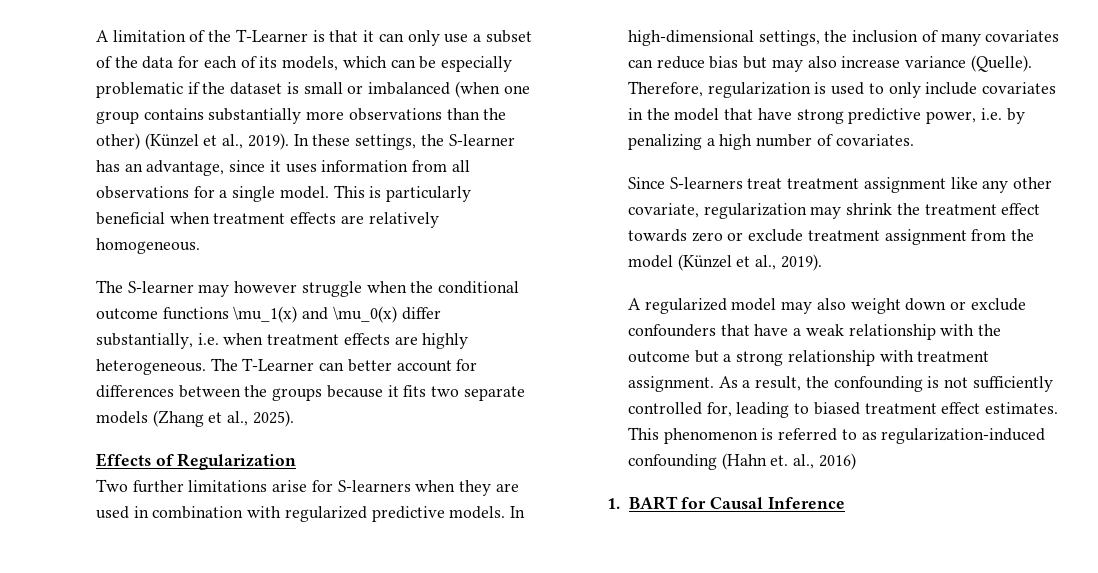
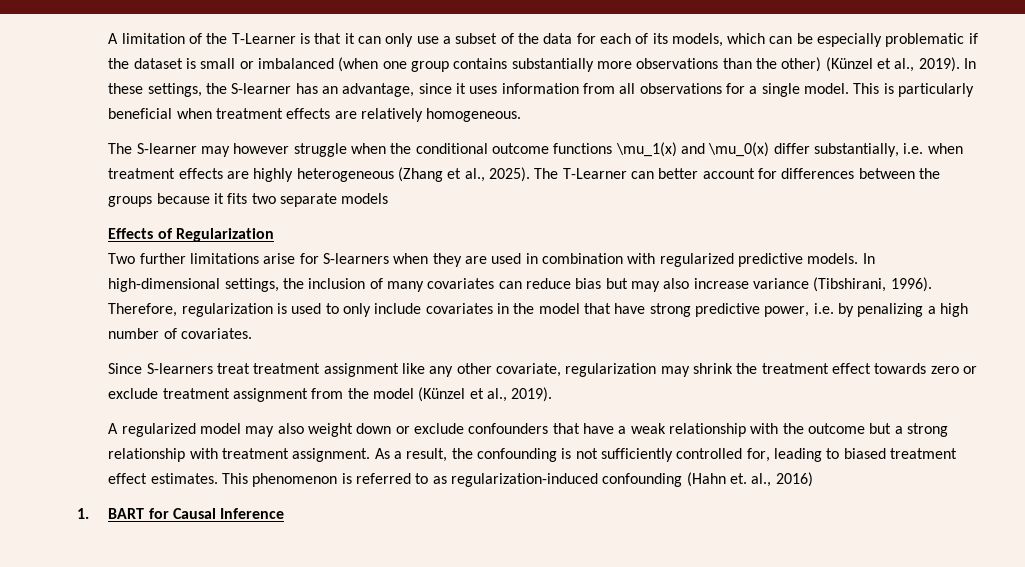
- The S-learner may however struggle when the conditional outcome functions \mu_1(x) and \mu_0(x) differ substantially, i.e. when treatment effects are highly heterogeneous.
+ The S-learner may however struggle when the conditional outcome functions \mu_1(x) and \mu_0(x) differ substantially, i.e. when treatment effects are highly heterogeneous (Zhang et al., 2025).
- The T-Learner can better account for differences between the groups because it fits two separate models (Zhang et al., 2025).
+ The T-Learner can better account for differences between the groups because it fits two separate models
- In high-dimensional settings, the inclusion of many covariates can reduce bias but may also increase variance (Quelle).
+ In high-dimensional settings, the inclusion of many covariates can reduce bias but may also increase variance (Tibshirani, 1996).

